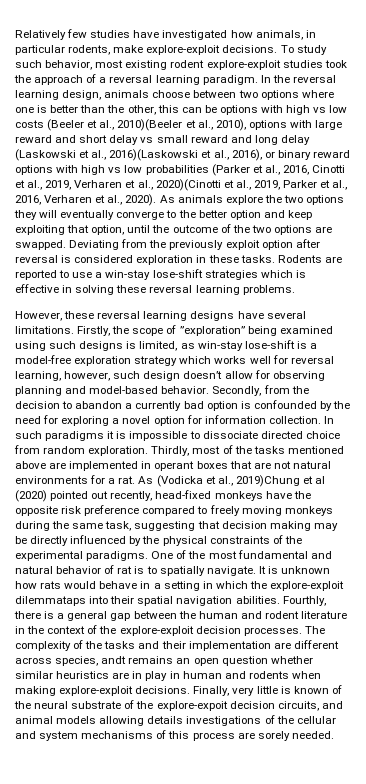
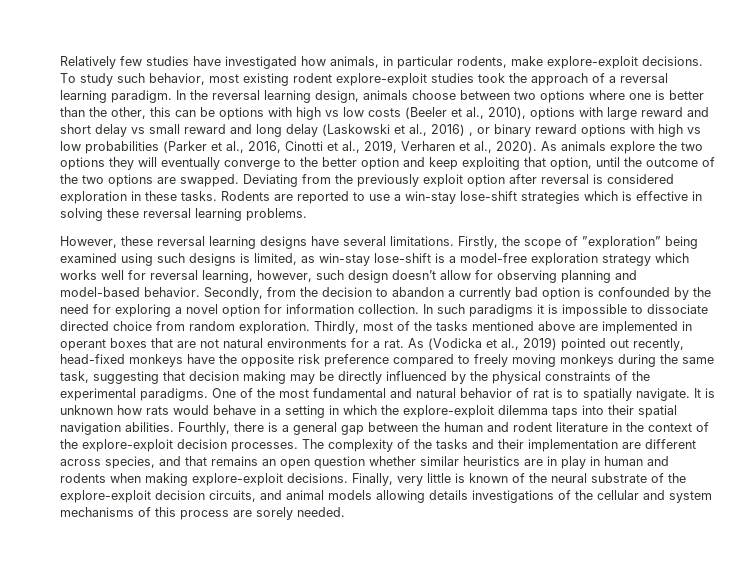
- In the reversal learning design, animals choose between two options where one is better than the other, this can be options with high vs low costs (Beeler et al., 2010)(Beeler et al., 2010), options with large reward and short delay vs small reward and long delay (Laskowski et al., 2016)(Laskowski et al., 2016), or binary reward options with high vs low probabilities (Parker et al., 2016, Cinotti et al., 2019, Verharen et al., 2020)(Cinotti et al., 2019, Parker et al., 2016, Verharen et al., 2020).
+ In the reversal learning design, animals choose between two options where one is better than the other, this can be options with high vs low costs (Beeler et al., 2010), options with large reward and short delay vs small reward and long delay (Laskowski et al., 2016) , or binary reward options with high vs low probabilities (Parker et al., 2016, Cinotti et al., 2019, Verharen et al., 2020).
- As (Vodicka et al., 2019)Chung et al (2020) pointed out recently, head-fixed monkeys have the opposite risk preference compared to freely moving monkeys during the same task, suggesting that decision making may be directly influenced by the physical constraints of the experimental paradigms.
+ As (Vodicka et al., 2019) pointed out recently, head-fixed monkeys have the opposite risk preference compared to freely moving monkeys during the same task, suggesting that decision making may be directly influenced by the physical constraints of the experimental paradigms.
- It is unknown how rats would behave in a setting in which the explore-exploit dilemmataps into their spatial navigation abilities.
+ It is unknown how rats would behave in a setting in which the explore-exploit dilemma taps into their spatial navigation abilities.
- The complexity of the tasks and their implementation are different across species, andt remains an open question whether similar heuristics are in play in human and rodents when making explore-exploit decisions.
+ The complexity of the tasks and their implementation are different across species, and that remains an open question whether similar heuristics are in play in human and rodents when making explore-exploit decisions.
- Finally, very little is known of the neural substrate of the explore-expoit decision circuits, and animal models allowing details investigations of the cellular and system mechanisms of this process are sorely needed.
+ Finally, very little is known of the neural substrate of the explore-exploit decision circuits, and animal models allowing details investigations of the cellular and system mechanisms of this process are sorely needed.

